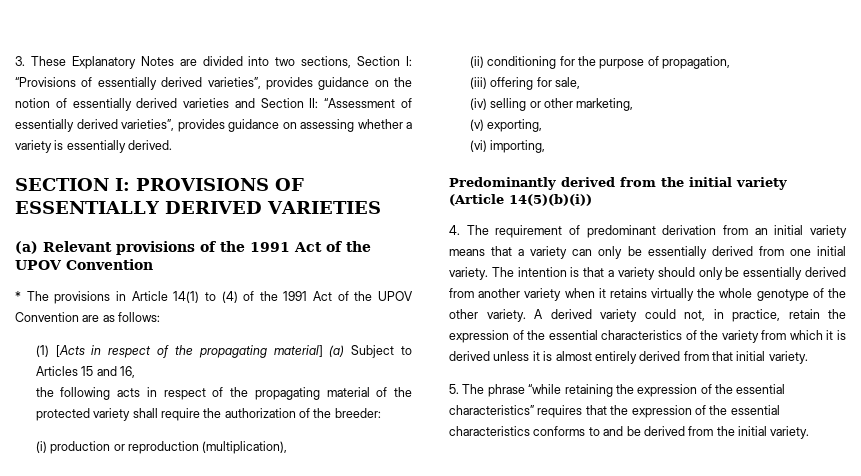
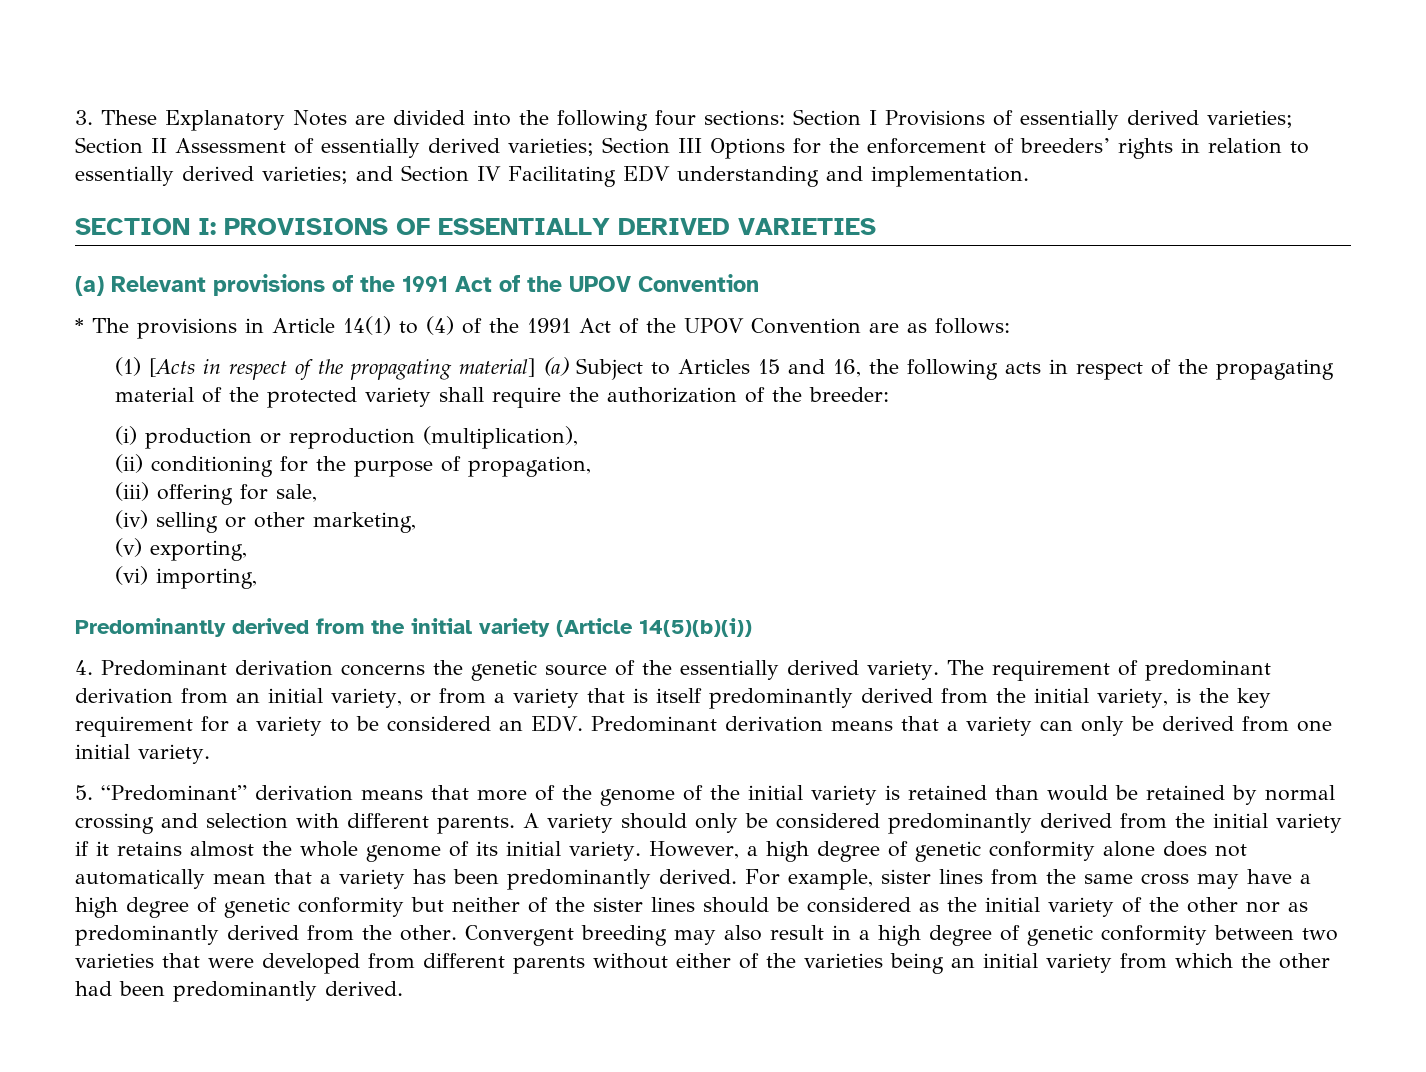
- 3. These Explanatory Notes are divided into two sections, Section I: “Provisions of essentially derived varieties”, provides guidance on the notion of essentially derived varieties and Section II: “Assessment of essentially derived varieties”, provides guidance on assessing whether a variety is essentially derived.
+ 3. These Explanatory Notes are divided into the following four sections: Section I Provisions of essentially derived varieties; Section II Assessment of essentially derived varieties; Section III Options for the enforcement of breeders’ rights in relation to essentially derived varieties; and Section IV Facilitating EDV understanding and implementation.
- (1) [Acts in respect of the propagating material] (a) Subject to Articles 15 and 16,
- the following acts in respect of the propagating material of the protected variety shall require the authorization of the breeder:
+ (1) [Acts in respect of the propagating material] (a) Subject to Articles 15 and 16, the following acts in respect of the propagating material of the protected variety shall require the authorization of the breeder:
- 4. The requirement of predominant derivation from an initial variety means that a variety can only be essentially derived from one initial variety. The intention is that a variety should only be essentially derived from another variety when it retains virtually the whole genotype of the other variety. A derived variety could not, in practice, retain the expression of the essential characteristics of the variety from which it is derived unless it is almost entirely derived from that initial variety.
- 5. The phrase “while retaining the expression of the essential characteristics” requires that the expression of the essential characteristics conforms to and be derived from the initial variety.
+ 4. Predominant derivation concerns the genetic source of the essentially derived variety. The requirement of predominant derivation from an initial variety, or from a variety that is itself predominantly derived from the initial variety, is the key requirement for a variety to be considered an EDV. Predominant derivation means that a variety can only be derived from one initial variety.
+ 5. “Predominant” derivation means that more of the genome of the initial variety is retained than would be retained by normal crossing and selection with different parents. A variety should only be considered predominantly derived from the initial variety if it retains almost the whole genome of its initial variety. However, a high degree of genetic conformity alone does not automatically mean that a variety has been predominantly derived. For example, sister lines from the same cross may have a high degree of genetic conformity but neither of the sister lines should be considered as the initial variety of the other nor as predominantly derived from the other. Convergent breeding may also result in a high degree of genetic conformity between two varieties that were developed from different parents without either of the varieties being an initial variety from which the other had been predominantly derived.

